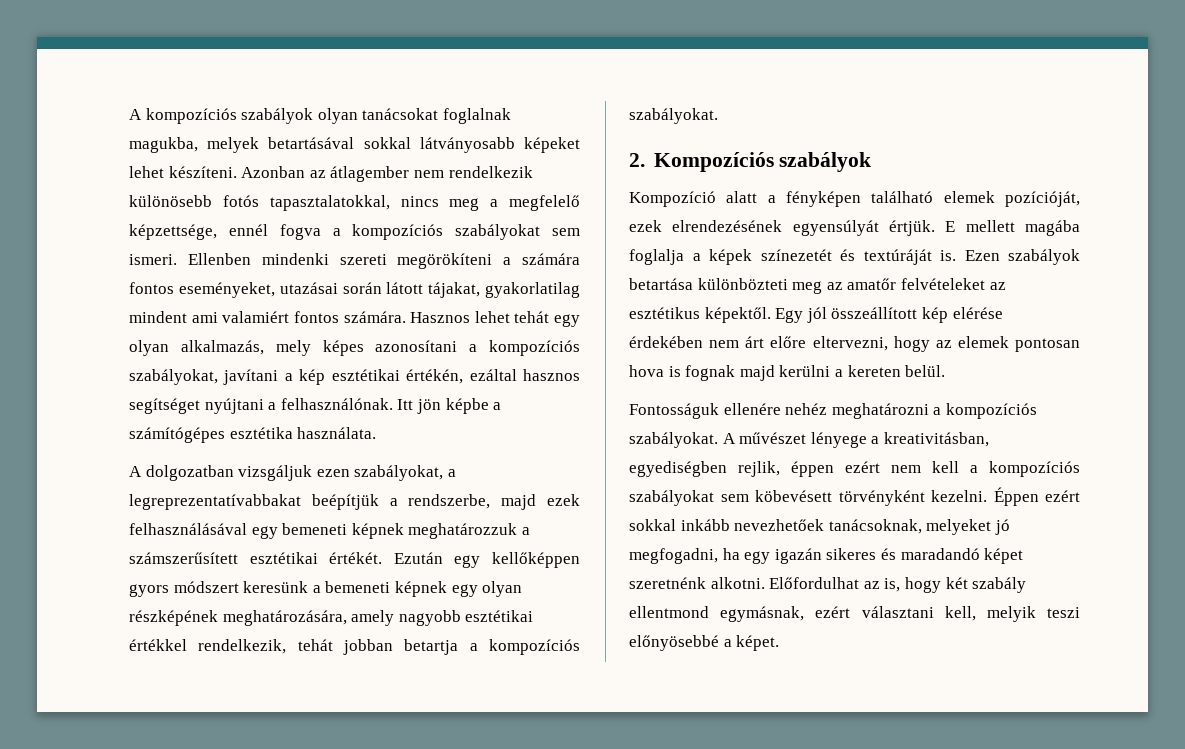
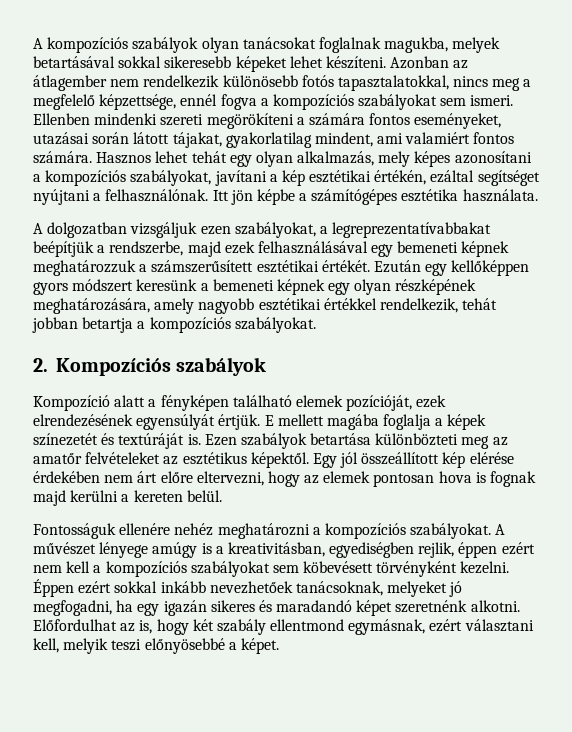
- A kompozíciós szabályok olyan tanácsokat foglalnak magukba, melyek betartásával sokkal látványosabb képeket lehet készíteni.
+ A kompozíciós szabályok olyan tanácsokat foglalnak magukba, melyek betartásával sokkal sikeresebb képeket lehet készíteni.
- Ellenben mindenki szereti megörökíteni a számára fontos eseményeket, utazásai során látott tájakat, gyakorlatilag mindent ami valamiért fontos számára.
+ Ellenben mindenki szereti megörökíteni a számára fontos eseményeket, utazásai során látott tájakat, gyakorlatilag mindent, ami valamiért fontos számára.
- Hasznos lehet tehát egy olyan alkalmazás, mely képes azonosítani a kompozíciós szabályokat, javítani a kép esztétikai értékén, ezáltal hasznos segítséget nyújtani a felhasználónak.
+ Hasznos lehet tehát egy olyan alkalmazás, mely képes azonosítani a kompozíciós szabályokat, javítani a kép esztétikai értékén, ezáltal segítséget nyújtani a felhasználónak.
- A művészet lényege a kreativitásban, egyediségben rejlik, éppen ezért nem kell a kompozíciós szabályokat sem köbevésett törvényként kezelni.
+ A művészet lényege amúgy is a kreativitásban, egyediségben rejlik, éppen ezért nem kell a kompozíciós szabályokat sem köbevésett törvényként kezelni.

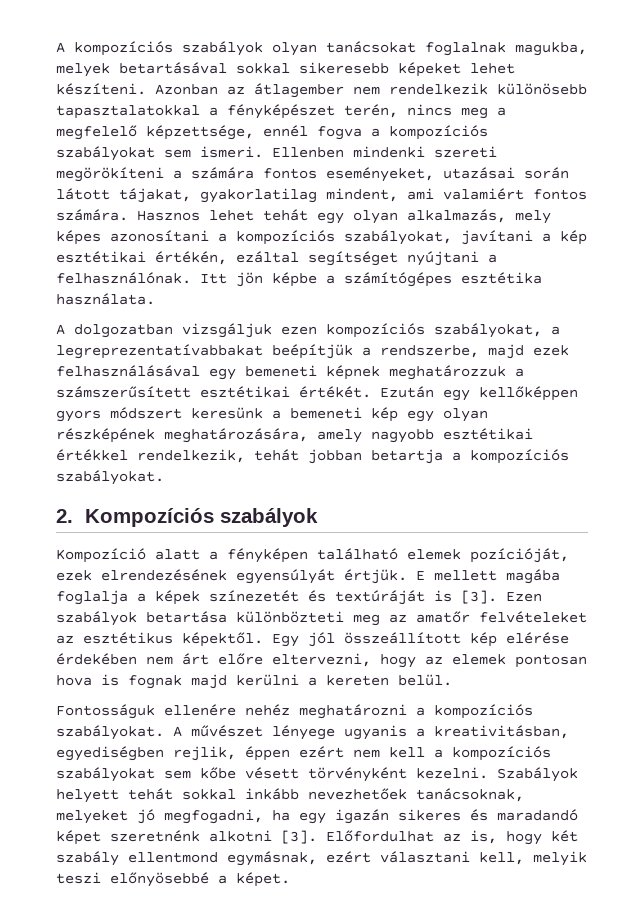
- Azonban az átlagember nem rendelkezik különösebb fotós tapasztalatokkal, nincs meg a megfelelő képzettsége, ennél fogva a kompozíciós szabályokat sem ismeri.
+ Azonban az átlagember nem rendelkezik különösebb tapasztalatokkal a fényképészet terén, nincs meg a megfelelő képzettsége, ennél fogva a kompozíciós szabályokat sem ismeri.
- A dolgozatban vizsgáljuk ezen szabályokat, a legreprezentatívabbakat beépítjük a rendszerbe, majd ezek felhasználásával egy bemeneti képnek meghatározzuk a számszerűsített esztétikai értékét.
+ A dolgozatban vizsgáljuk ezen kompozíciós szabályokat, a legreprezentatívabbakat beépítjük a rendszerbe, majd ezek felhasználásával egy bemeneti képnek meghatározzuk a számszerűsített esztétikai értékét.
- Ezután egy kellőképpen gyors módszert keresünk a bemeneti képnek egy olyan részképének meghatározására, amely nagyobb esztétikai értékkel rendelkezik, tehát jobban betartja a kompozíciós szabályokat.
+ Ezután egy kellőképpen gyors módszert keresünk a bemeneti kép egy olyan részképének meghatározására, amely nagyobb esztétikai értékkel rendelkezik, tehát jobban betartja a kompozíciós szabályokat.
- E mellett magába foglalja a képek színezetét és textúráját is.
+ E mellett magába foglalja a képek színezetét és textúráját is [3].
- A művészet lényege amúgy is a kreativitásban, egyediségben rejlik, éppen ezért nem kell a kompozíciós szabályokat sem köbevésett törvényként kezelni. Éppen ezért sokkal inkább nevezhetőek tanácsoknak, melyeket jó megfogadni, ha egy igazán sikeres és maradandó képet szeretnénk alkotni.
+ A művészet lényege ugyanis a kreativitásban, egyediségben rejlik, éppen ezért nem kell a kompozíciós szabályokat sem kőbe vésett törvényként kezelni. Szabályok helyett tehát sokkal inkább nevezhetőek tanácsoknak, melyeket jó megfogadni, ha egy igazán sikeres és maradandó képet szeretnénk alkotni [3].

